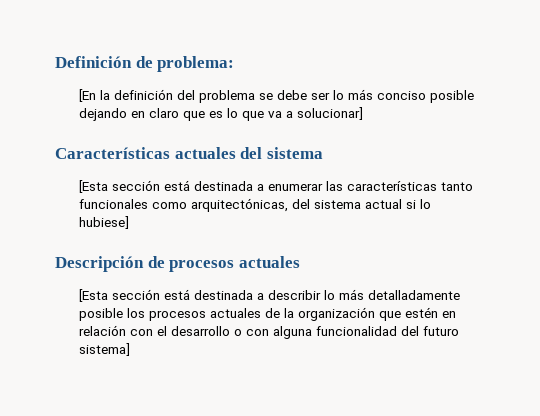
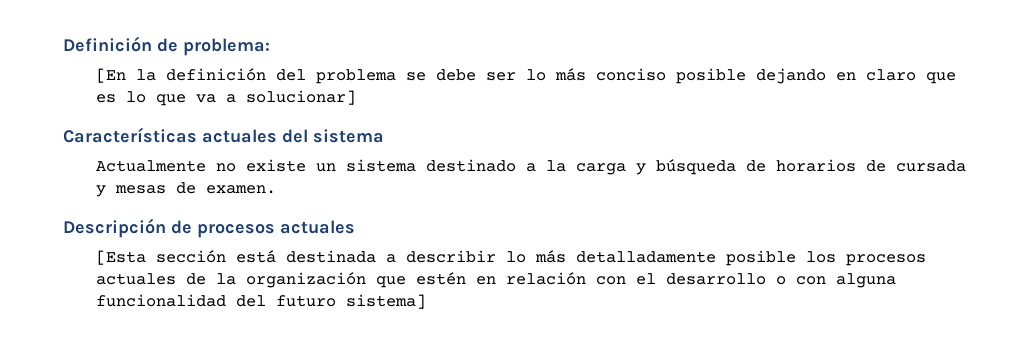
- [Esta sección está destinada a enumerar las características tanto funcionales como arquitectónicas, del sistema actual si lo hubiese]
+ Actualmente no existe un sistema destinado a la carga y búsqueda de horarios de cursada y mesas de examen.

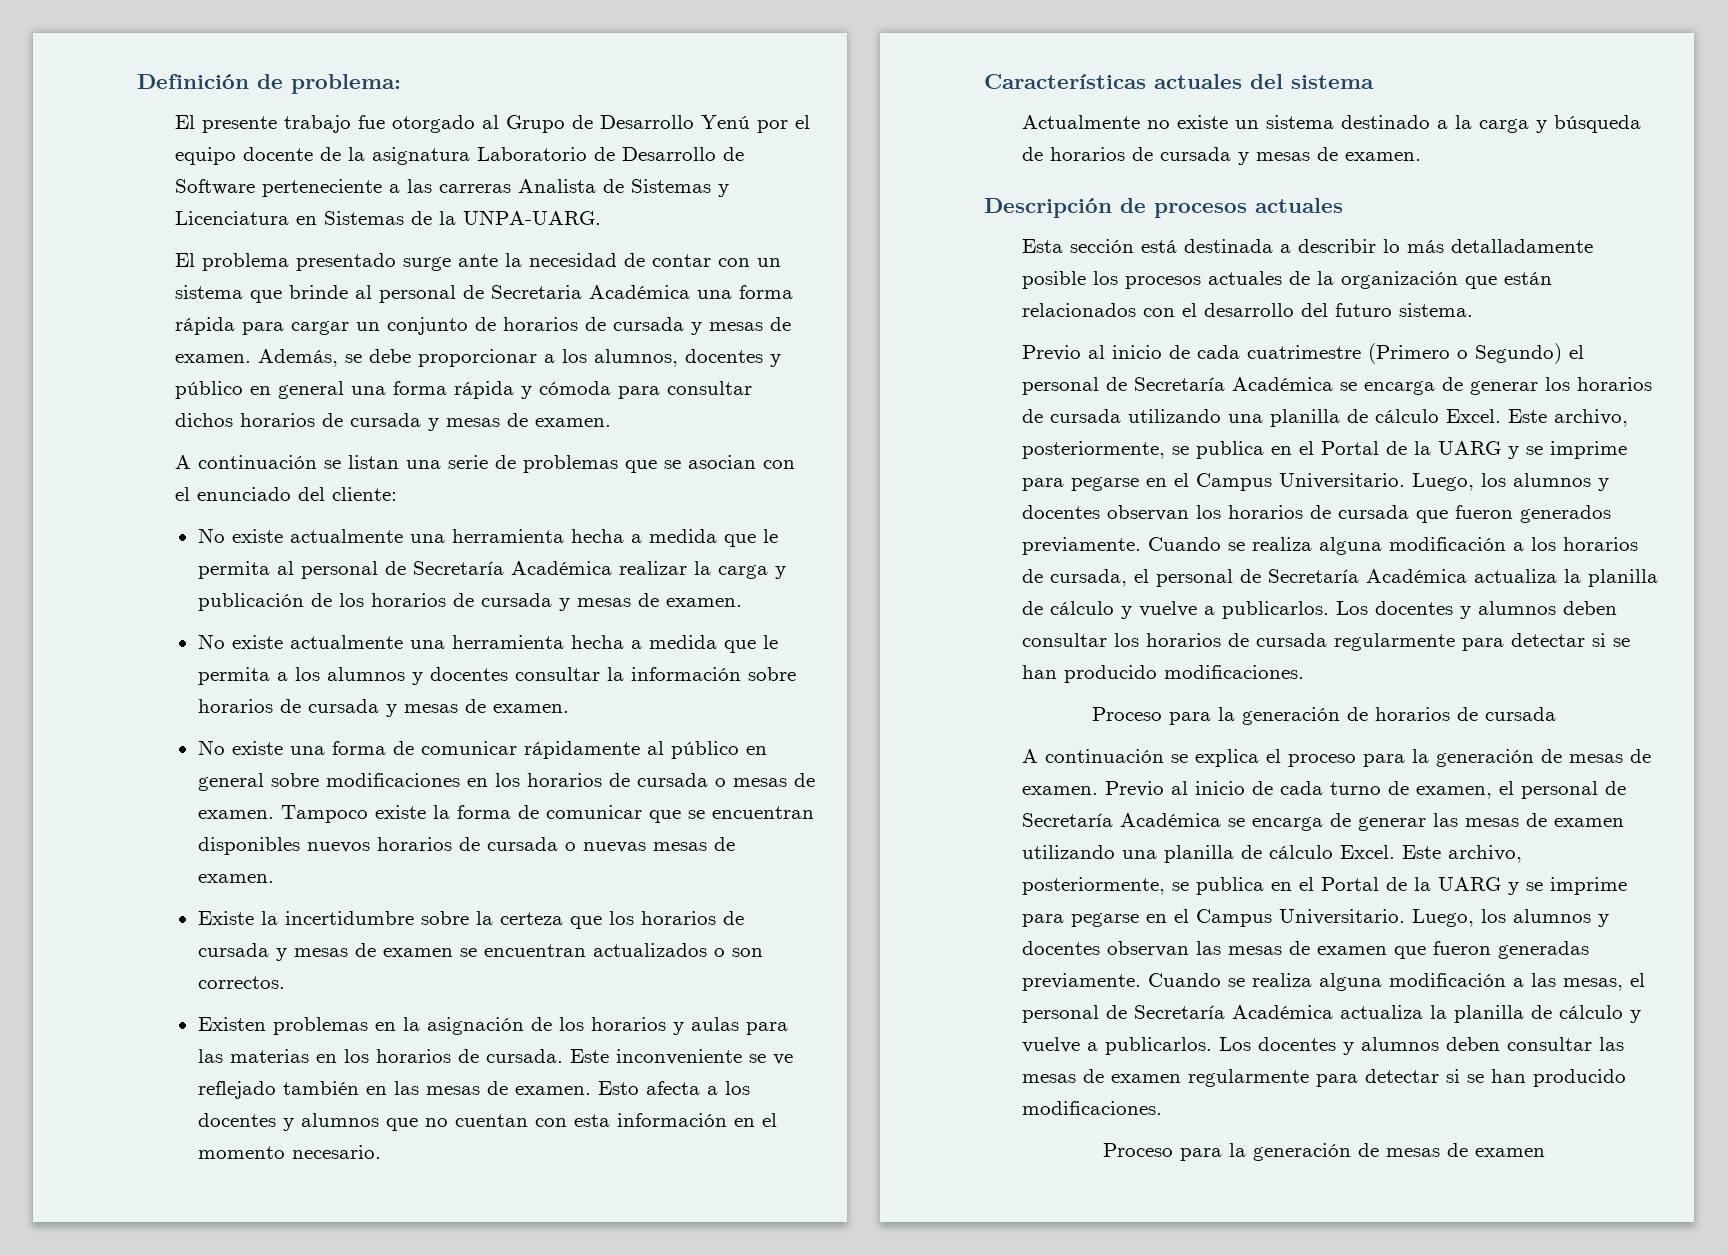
- [En la definición del problema se debe ser lo más conciso posible dejando en claro que es lo que va a solucionar]
+ El presente trabajo fue otorgado al Grupo de Desarrollo Yenú por el equipo docente de la asignatura Laboratorio de Desarrollo de Software perteneciente a las carreras Analista de Sistemas y Licenciatura en Sistemas de la UNPA-UARG.
+ El problema presentado surge ante la necesidad de contar con un sistema que brinde al personal de Secretaria Académica una forma rápida para cargar un conjunto de horarios de cursada y mesas de examen. Además, se debe proporcionar a los alumnos, docentes y público en general una forma rápida y cómoda para consultar dichos horarios de cursada y mesas de examen.
+ A continuación se listan una serie de problemas que se asocian con el enunciado del cliente:
+ No existe actualmente una herramienta hecha a medida que le permita al personal de Secretaría Académica realizar la carga y publicación de los horarios de cursada y mesas de examen.
+ No existe actualmente una herramienta hecha a medida que le permita a los alumnos y docentes consultar la información sobre horarios de cursada y mesas de examen.
+ No existe una forma de comunicar rápidamente al público en general sobre modificaciones en los horarios de cursada o mesas de examen. Tampoco existe la forma de comunicar que se encuentran disponibles nuevos horarios de cursada o nuevas mesas de examen.
+ Existe la incertidumbre sobre la certeza que los horarios de cursada y mesas de examen se encuentran actualizados o son correctos.
+ Existen problemas en la asignación de los horarios y aulas para las materias en los horarios de cursada. Este inconveniente se ve reflejado también en las mesas de examen. Esto afecta a los docentes y alumnos que no cuentan con esta información en el momento necesario.
- [Esta sección está destinada a describir lo más detalladamente posible los procesos actuales de la organización que estén en relación con el desarrollo o con alguna funcionalidad del futuro sistema]
+ Esta sección está destinada a describir lo más detalladamente posible los procesos actuales de la organización que están relacionados con el desarrollo del futuro sistema.
+ Previo al inicio de cada cuatrimestre (Primero o Segundo) el personal de Secretaría Académica se encarga de generar los horarios de cursada utilizando una planilla de cálculo Excel. Este archivo, posteriormente, se publica en el Portal de la UARG y se imprime para pegarse en el Campus Universitario. Luego, los alumnos y docentes observan los horarios de cursada que fueron generados previamente. Cuando se realiza alguna modificación a los horarios de cursada, el personal de Secretaría Académica actualiza la planilla de cálculo y vuelve a publicarlos. Los docentes y alumnos deben consultar los horarios de cursada regularmente para detectar si se han producido modificaciones.
+ Proceso para la generación de horarios de cursada
+ A continuación se explica el proceso para la generación de mesas de examen. Previo al inicio de cada turno de examen, el personal de Secretaría Académica se encarga de generar las mesas de examen utilizando una planilla de cálculo Excel. Este archivo, posteriormente, se publica en el Portal de la UARG y se imprime para pegarse en el Campus Universitario. Luego, los alumnos y docentes observan las mesas de examen que fueron generadas previamente. Cuando se realiza alguna modificación a las mesas, el personal de Secretaría Académica actualiza la planilla de cálculo y vuelve a publicarlos. Los docentes y alumnos deben consultar las mesas de examen regularmente para detectar si se han producido modificaciones.
+ Proceso para la generación de mesas de examen

